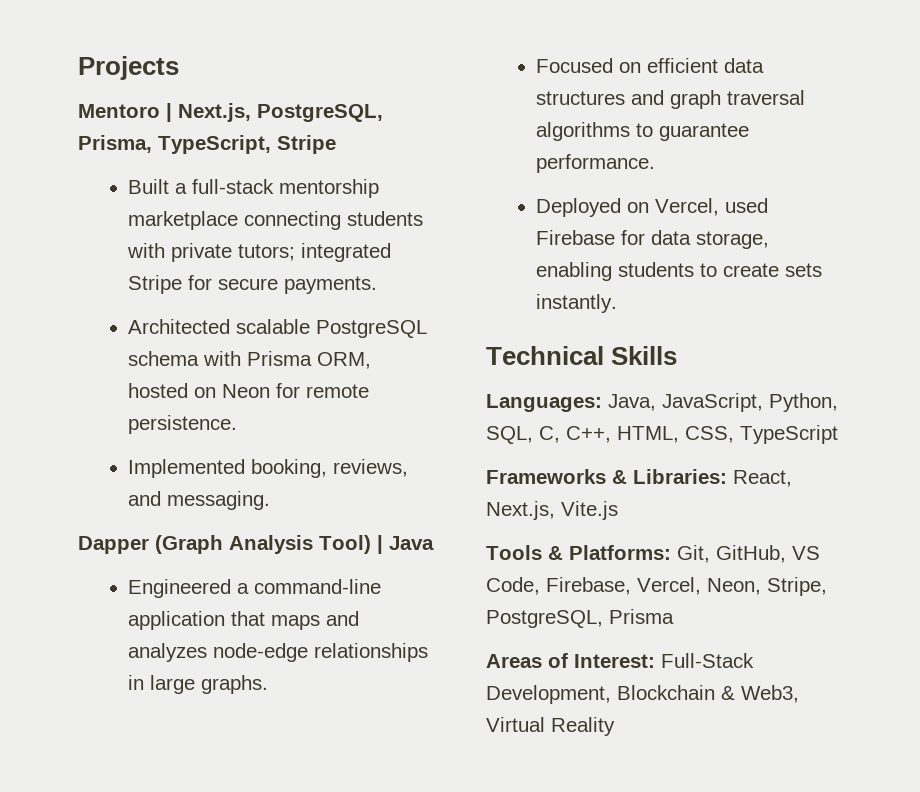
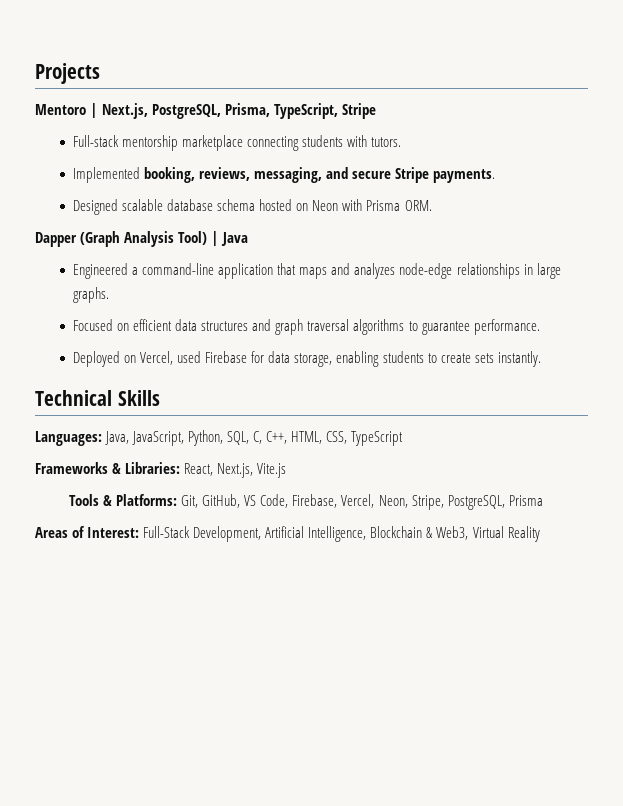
- Built a full-stack mentorship marketplace connecting students with private tutors; integrated Stripe for secure payments.
- Architected scalable PostgreSQL schema with Prisma ORM, hosted on Neon for remote persistence.
- Implemented booking, reviews, and messaging.
+ Full-stack mentorship marketplace connecting students with tutors.
+ Implemented booking, reviews, messaging, and secure Stripe payments.
+ Designed scalable database schema hosted on Neon with Prisma ORM.
- Areas of Interest: Full-Stack Development, Blockchain & Web3, Virtual Reality
+ Areas of Interest: Full-Stack Development, Artificial Intelligence, Blockchain & Web3, Virtual Reality

